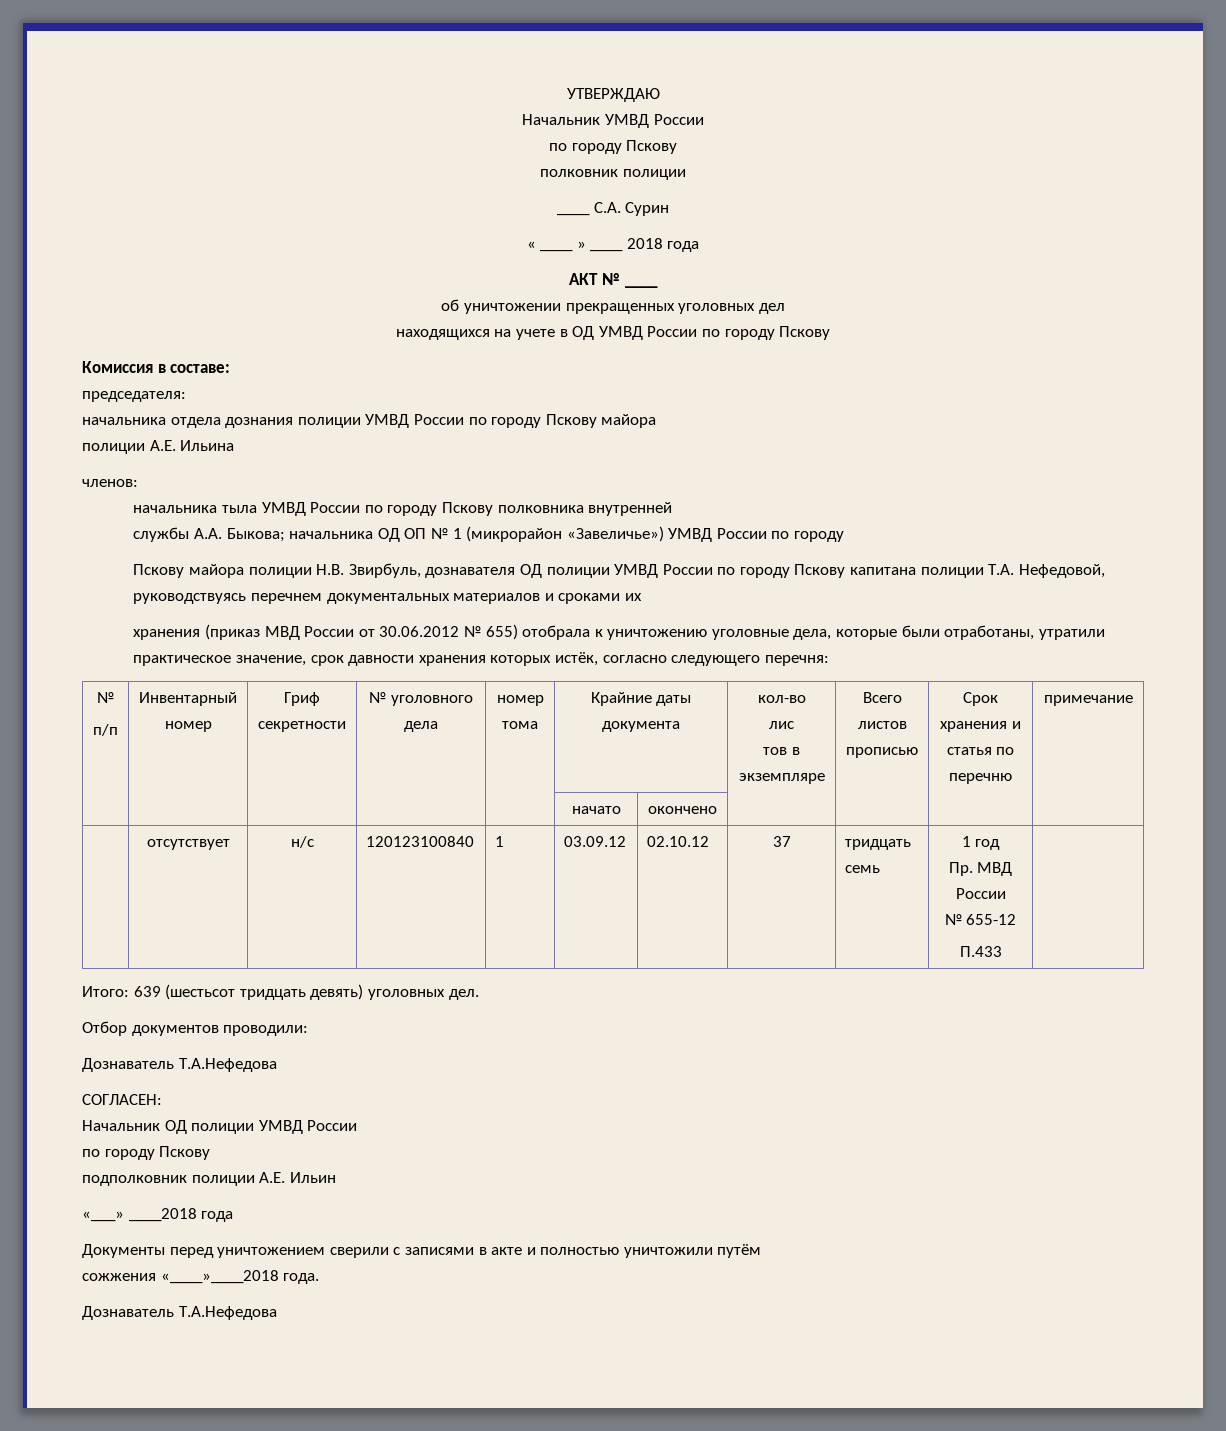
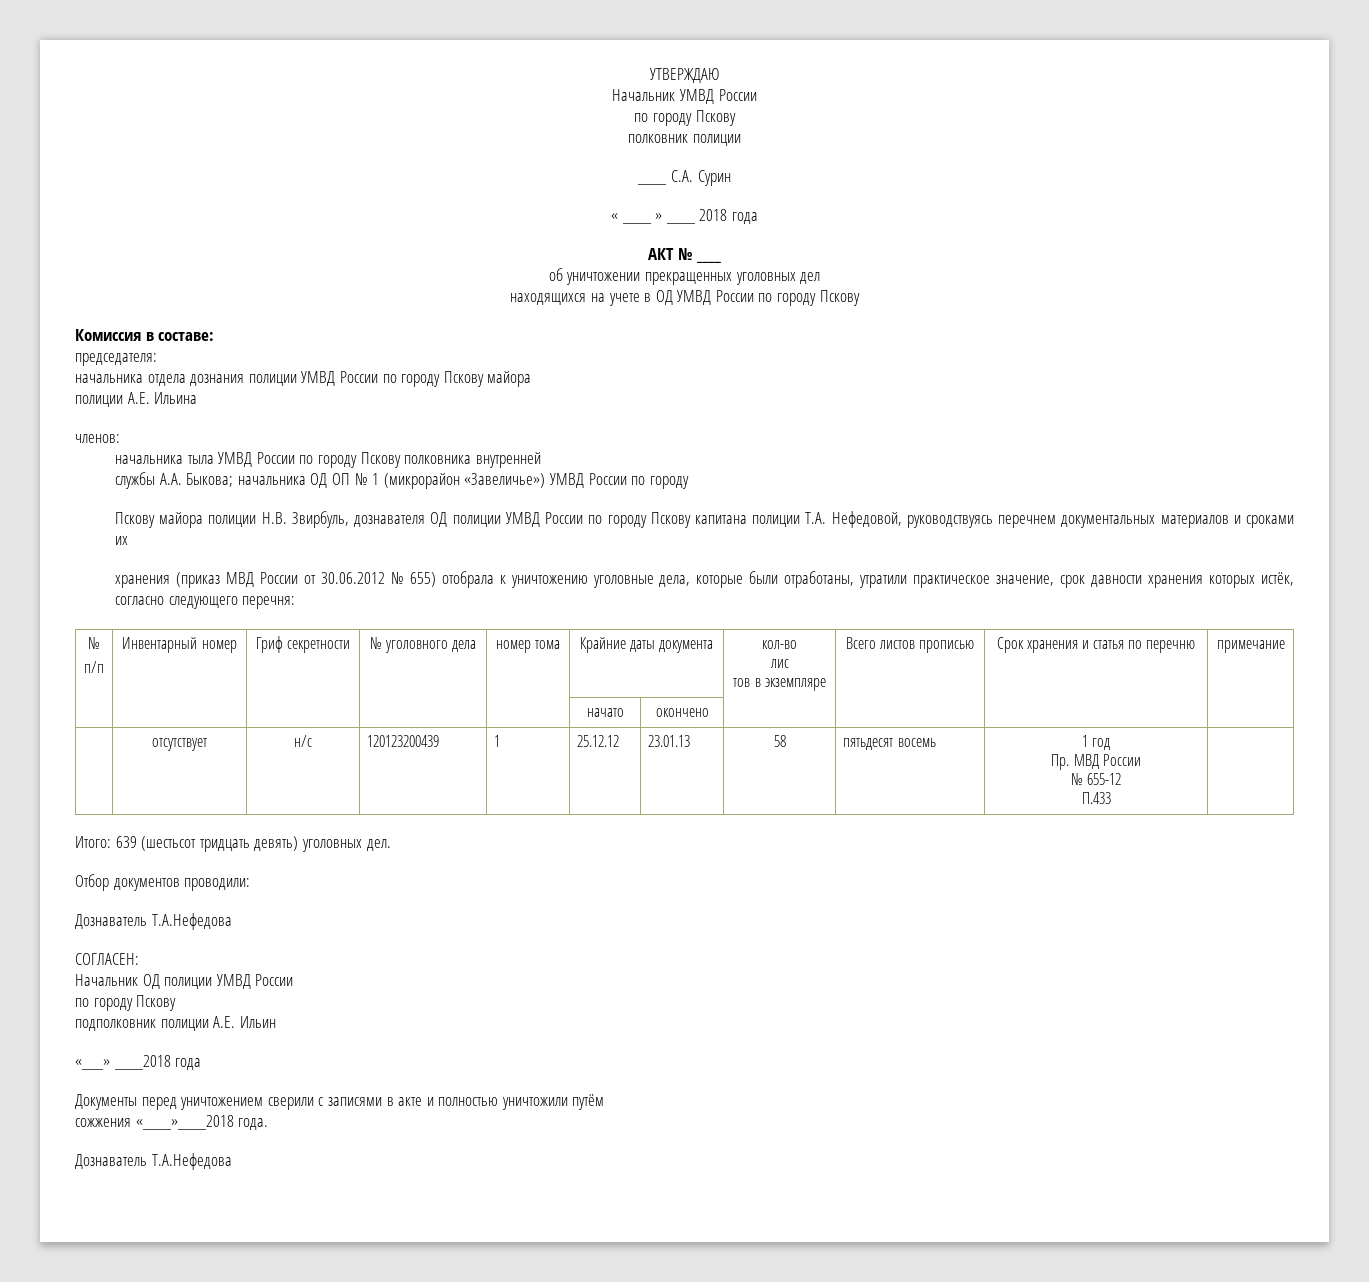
- | отсутствует | н/с | 120123100840 | 1 | 03.09.12 | 02.10.12 | 37 | тридцать семь | 1 год
+ | отсутствует | н/с | 120123200439 | 1 | 25.12.12 | 23.01.13 | 58 | пятьдесят восемь | 1 год

